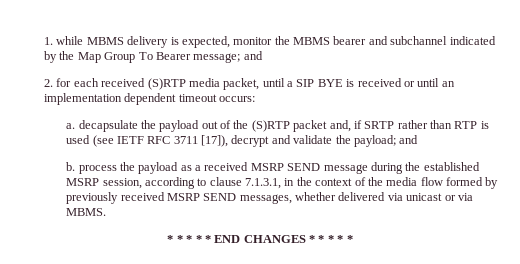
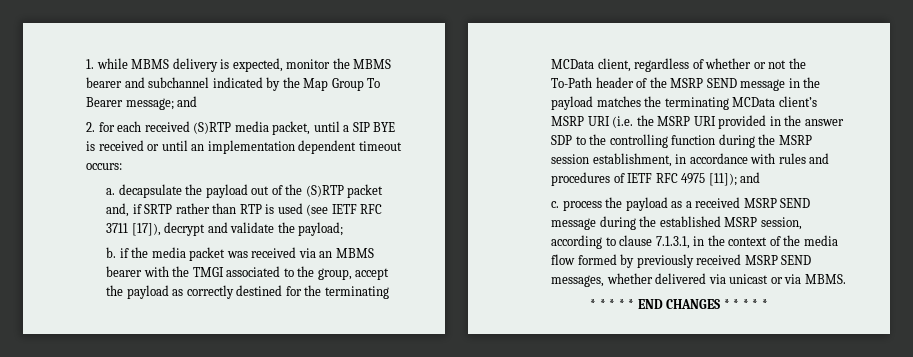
- a. decapsulate the payload out of the (S)RTP packet and, if SRTP rather than RTP is used (see IETF RFC 3711 [17]), decrypt and validate the payload; and
- b. process the payload as a received MSRP SEND message during the established MSRP session, according to clause 7.1.3.1, in the context of the media flow formed by previously received MSRP SEND messages, whether delivered via unicast or via MBMS.
+ a. decapsulate the payload out of the (S)RTP packet and, if SRTP rather than RTP is used (see IETF RFC 3711 [17]), decrypt and validate the payload;
+ b. if the media packet was received via an MBMS bearer with the TMGI associated to the group, accept the payload as correctly destined for the terminating MCData client, regardless of whether or not the To-Path header of the MSRP SEND message in the payload matches the terminating MCData client’s MSRP URI (i.e. the MSRP URI provided in the answer SDP to the controlling function during the MSRP session establishment, in accordance with rules and procedures of IETF RFC 4975 [11]); and
+ c. process the payload as a received MSRP SEND message during the established MSRP session, according to clause 7.1.3.1, in the context of the media flow formed by previously received MSRP SEND messages, whether delivered via unicast or via MBMS.

